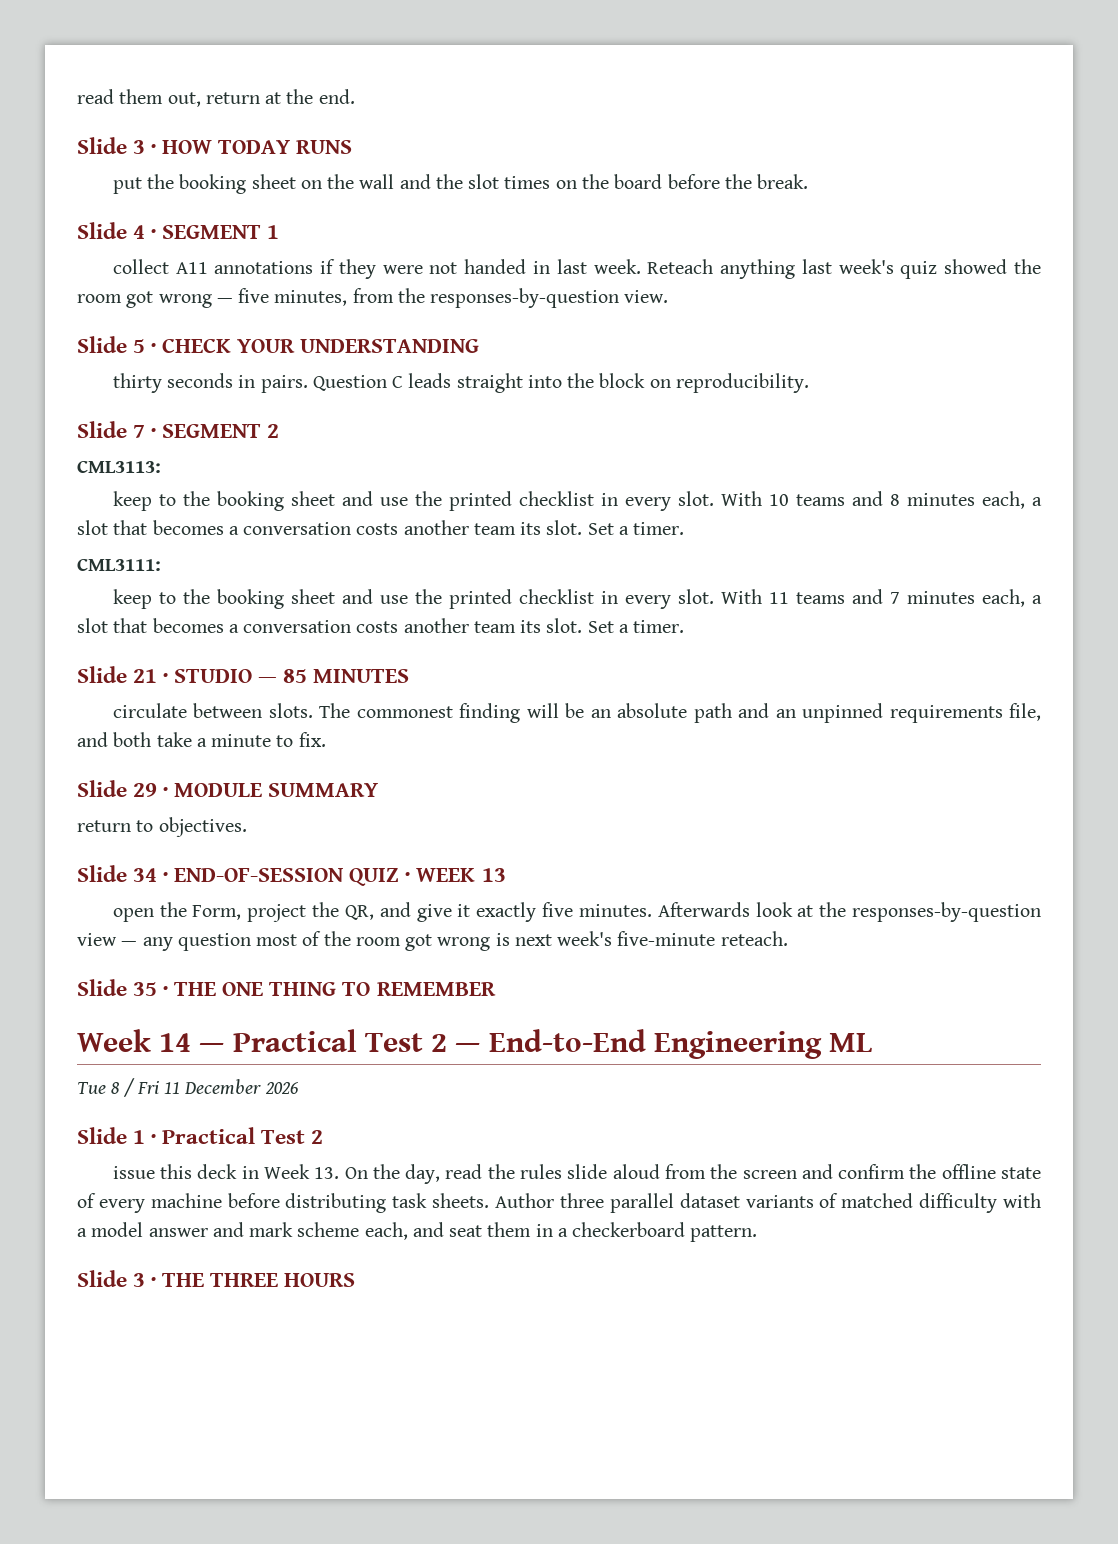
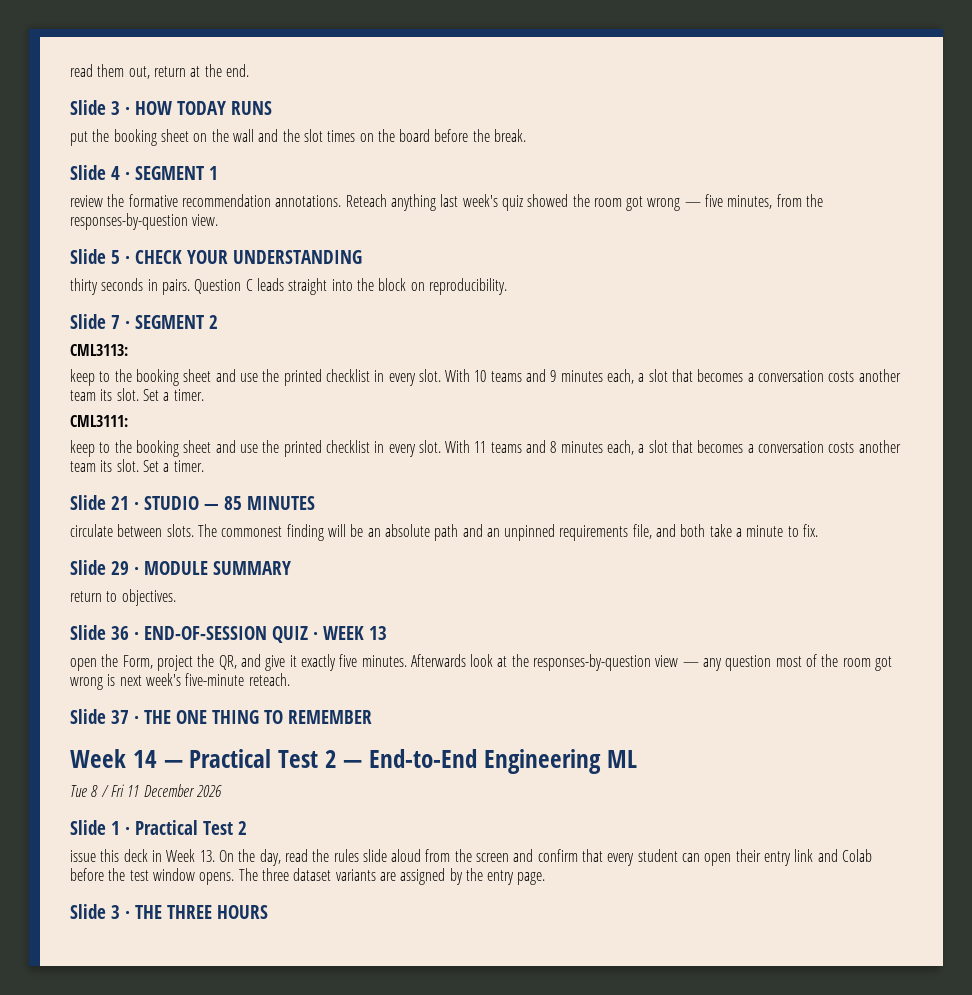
- collect A11 annotations if they were not handed in last week.
+ review the formative recommendation annotations.
- With 10 teams and 8 minutes each, a slot that becomes a conversation costs another team its slot.
+ With 10 teams and 9 minutes each, a slot that becomes a conversation costs another team its slot.
- With 11 teams and 7 minutes each, a slot that becomes a conversation costs another team its slot.
+ With 11 teams and 8 minutes each, a slot that becomes a conversation costs another team its slot.
- Slide 34 · END-OF-SESSION QUIZ · WEEK 13
+ Slide 36 · END-OF-SESSION QUIZ · WEEK 13
- Slide 35 · THE ONE THING TO REMEMBER
+ Slide 37 · THE ONE THING TO REMEMBER
- issue this deck in Week 13. On the day, read the rules slide aloud from the screen and confirm the offline state of every machine before distributing task sheets. Author three parallel dataset variants of matched difficulty with a model answer and mark scheme each, and seat them in a checkerboard pattern.
+ issue this deck in Week 13. On the day, read the rules slide aloud from the screen and confirm that every student can open their entry link and Colab before the test window opens. The three dataset variants are assigned by the entry page.

